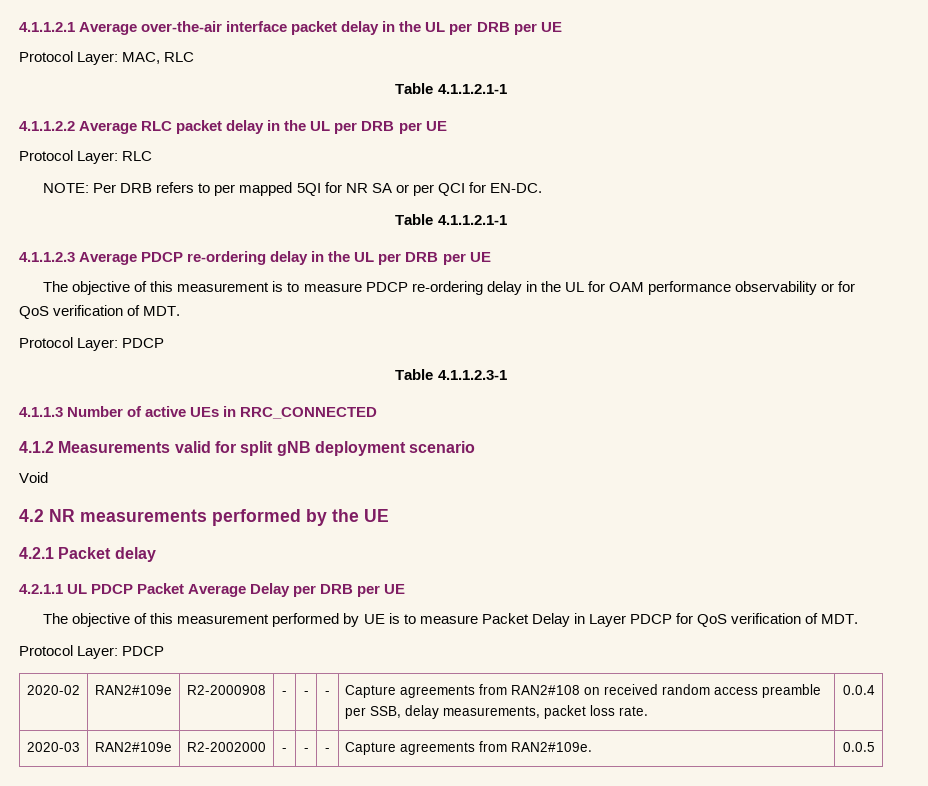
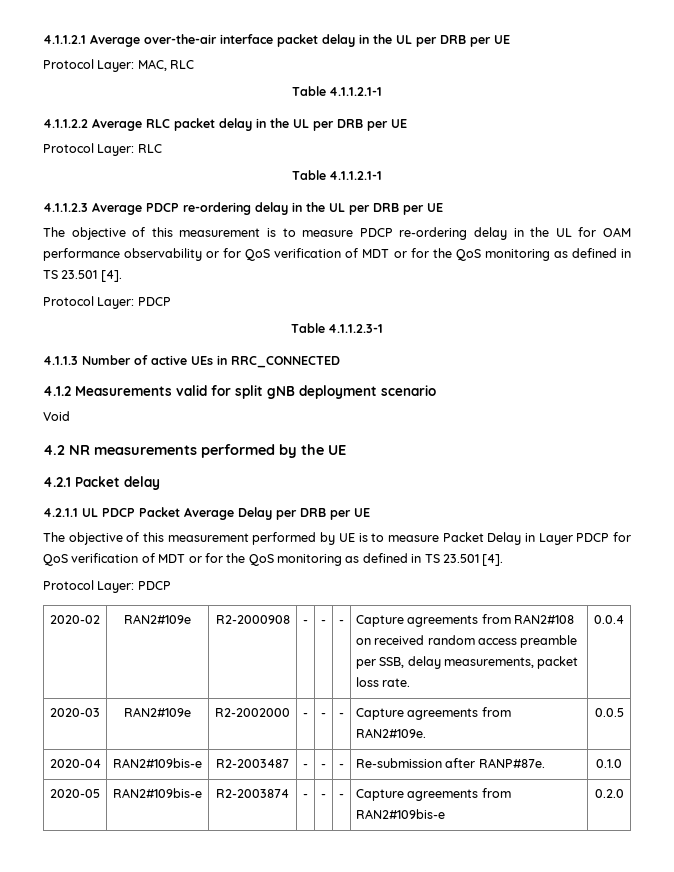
- NOTE: Per DRB refers to per mapped 5QI for NR SA or per QCI for EN-DC.
- The objective of this measurement is to measure PDCP re-ordering delay in the UL for OAM performance observability or for QoS verification of MDT.
+ The objective of this measurement is to measure PDCP re-ordering delay in the UL for OAM performance observability or for QoS verification of MDT or for the QoS monitoring as defined in TS 23.501 [4].
- The objective of this measurement performed by UE is to measure Packet Delay in Layer PDCP for QoS verification of MDT.
+ The objective of this measurement performed by UE is to measure Packet Delay in Layer PDCP for QoS verification of MDT or for the QoS monitoring as defined in TS 23.501 [4].
+ 2020-04 | RAN2#109bis-e | R2-2003487 | - | - | - | Re-submission after RANP#87e. | 0.1.0
+ 2020-05 | RAN2#109bis-e | R2-2003874 | - | - | - | Capture agreements from RAN2#109bis-e | 0.2.0

